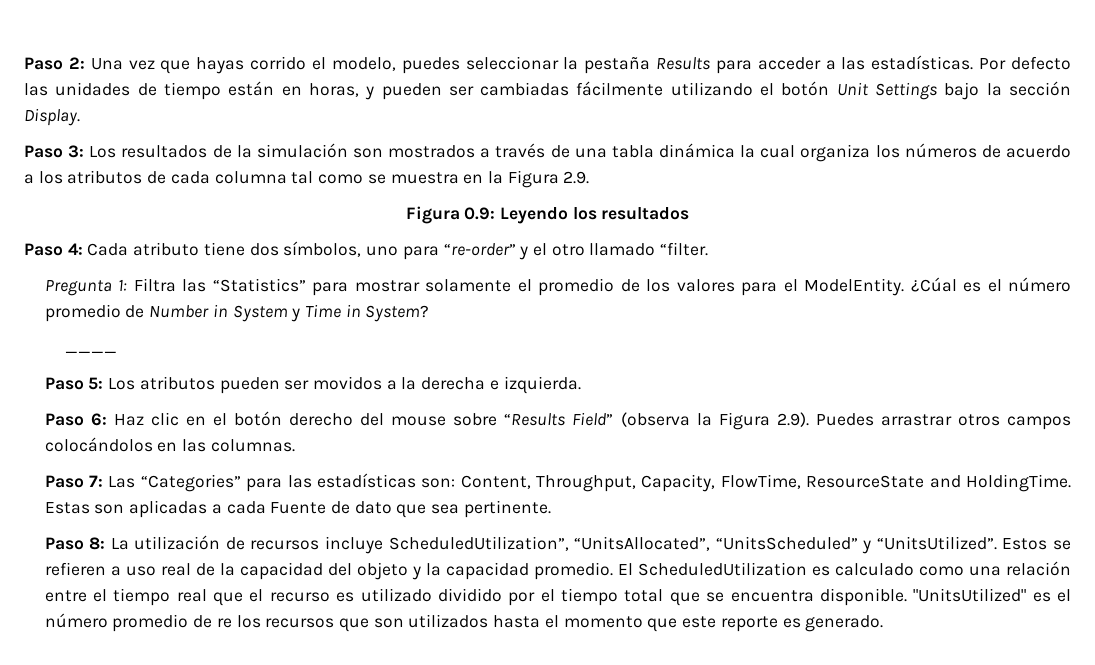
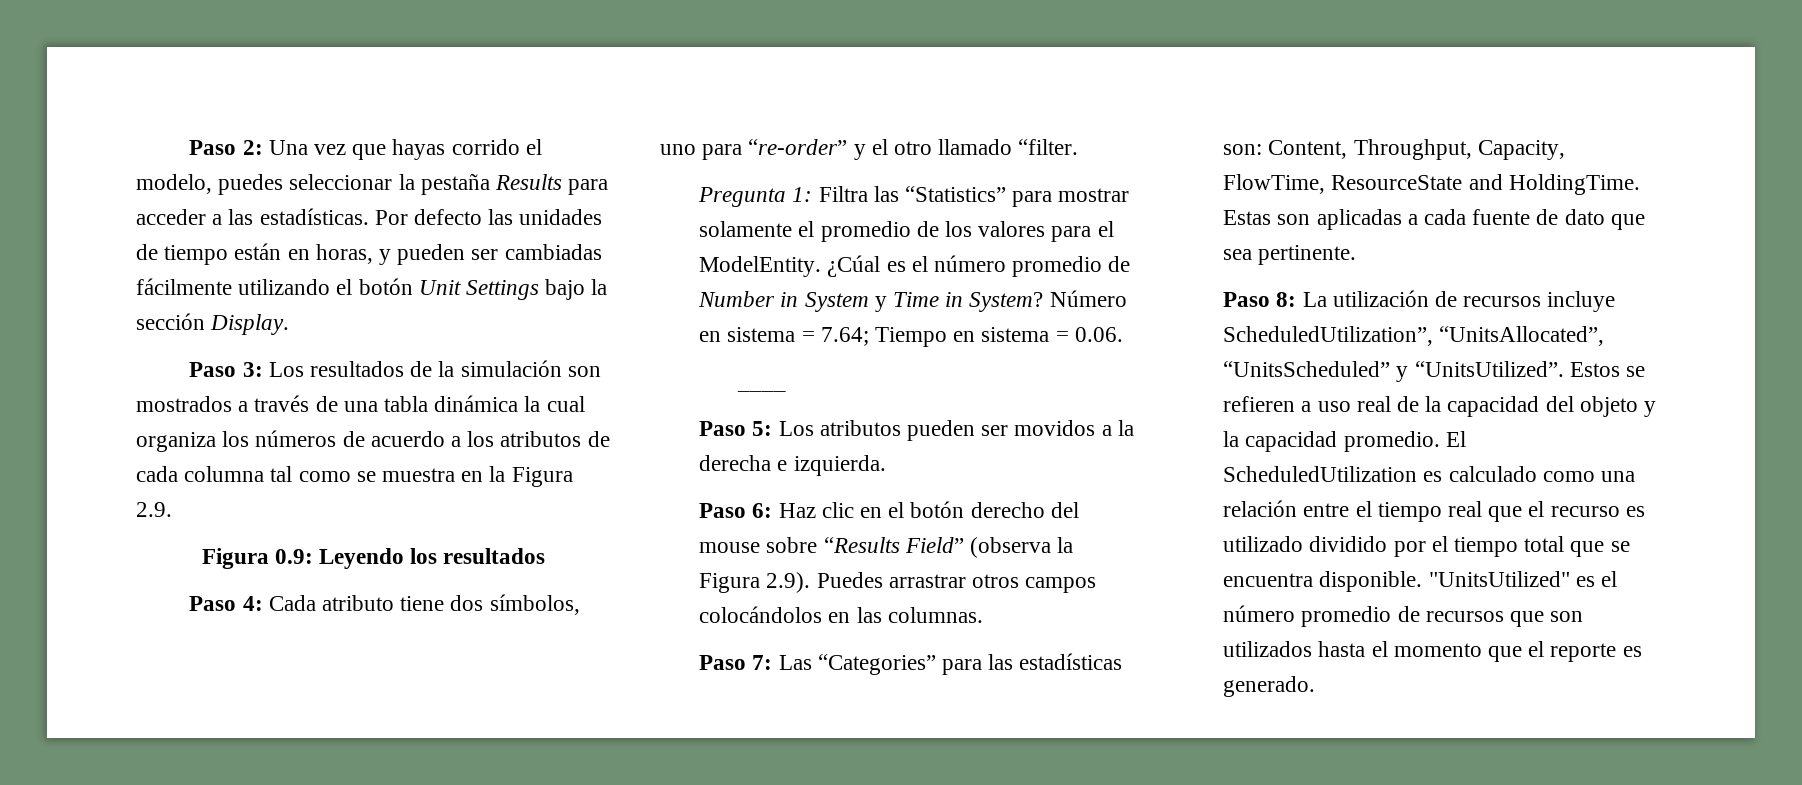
+ Número en sistema = 7.64; Tiempo en sistema = 0.06.
- Estas son aplicadas a cada Fuente de dato que sea pertinente.
+ Estas son aplicadas a cada fuente de dato que sea pertinente.
- "UnitsUtilized" es el número promedio de re los recursos que son utilizados hasta el momento que este reporte es generado.
+ "UnitsUtilized" es el número promedio de recursos que son utilizados hasta el momento que el reporte es generado.

